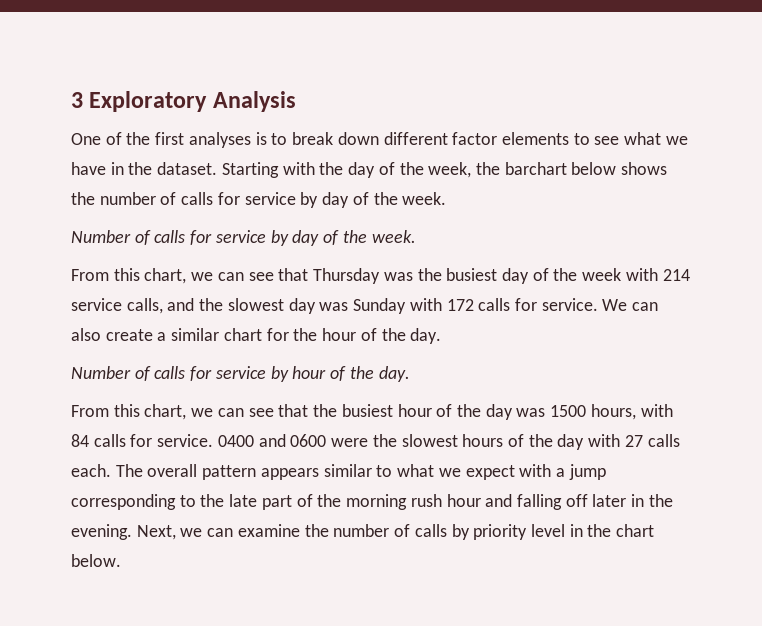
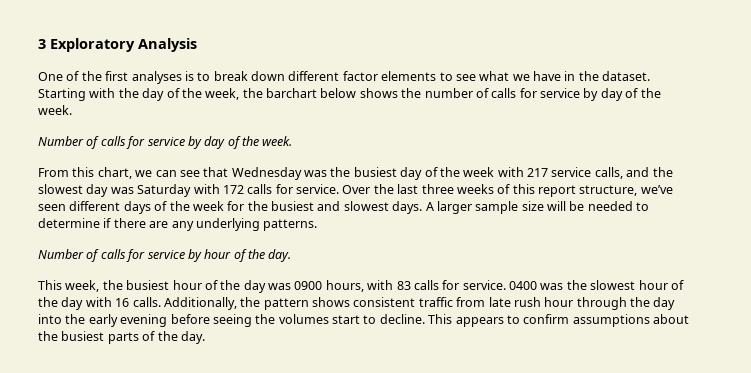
- From this chart, we can see that Thursday was the busiest day of the week with 214 service calls, and the slowest day was Sunday with 172 calls for service.
+ From this chart, we can see that Wednesday was the busiest day of the week with 217 service calls, and the slowest day was Saturday with 172 calls for service.
- We can also create a similar chart for the hour of the day.
+ Over the last three weeks of this report structure, we’ve seen different days of the week for the busiest and slowest days. A larger sample size will be needed to determine if there are any underlying patterns.
- From this chart, we can see that the busiest hour of the day was 1500 hours, with 84 calls for service.
+ This week, the busiest hour of the day was 0900 hours, with 83 calls for service.
- 0400 and 0600 were the slowest hours of the day with 27 calls each. The overall pattern appears similar to what we expect with a jump corresponding to the late part of the morning rush hour and falling off later in the evening. Next, we can examine the number of calls by priority level in the chart below.
+ 0400 was the slowest hour of the day with 16 calls. Additionally, the pattern shows consistent traffic from late rush hour through the day into the early evening before seeing the volumes start to decline. This appears to confirm assumptions about the busiest parts of the day.

